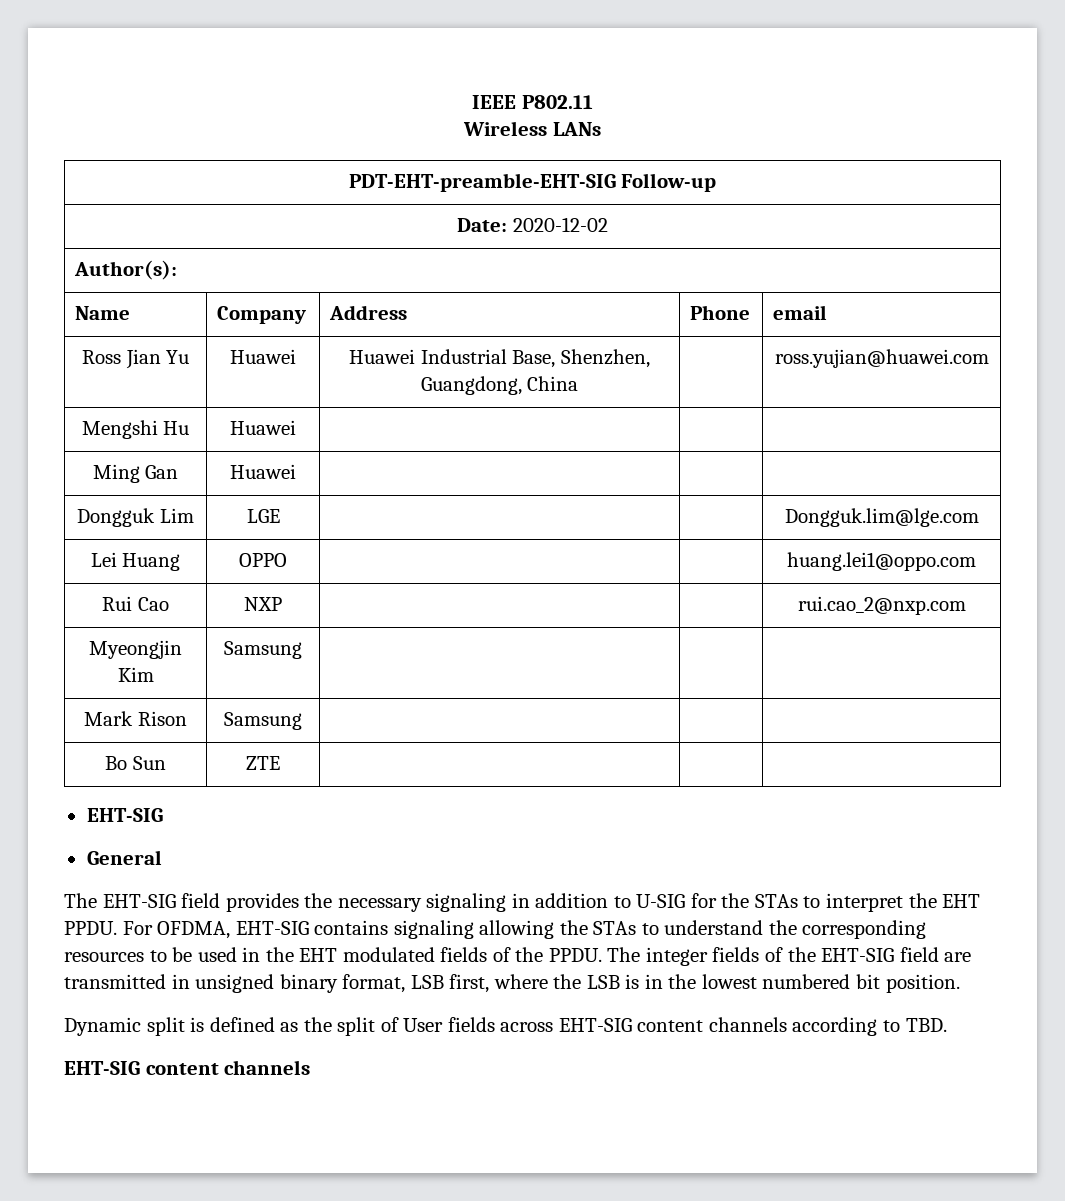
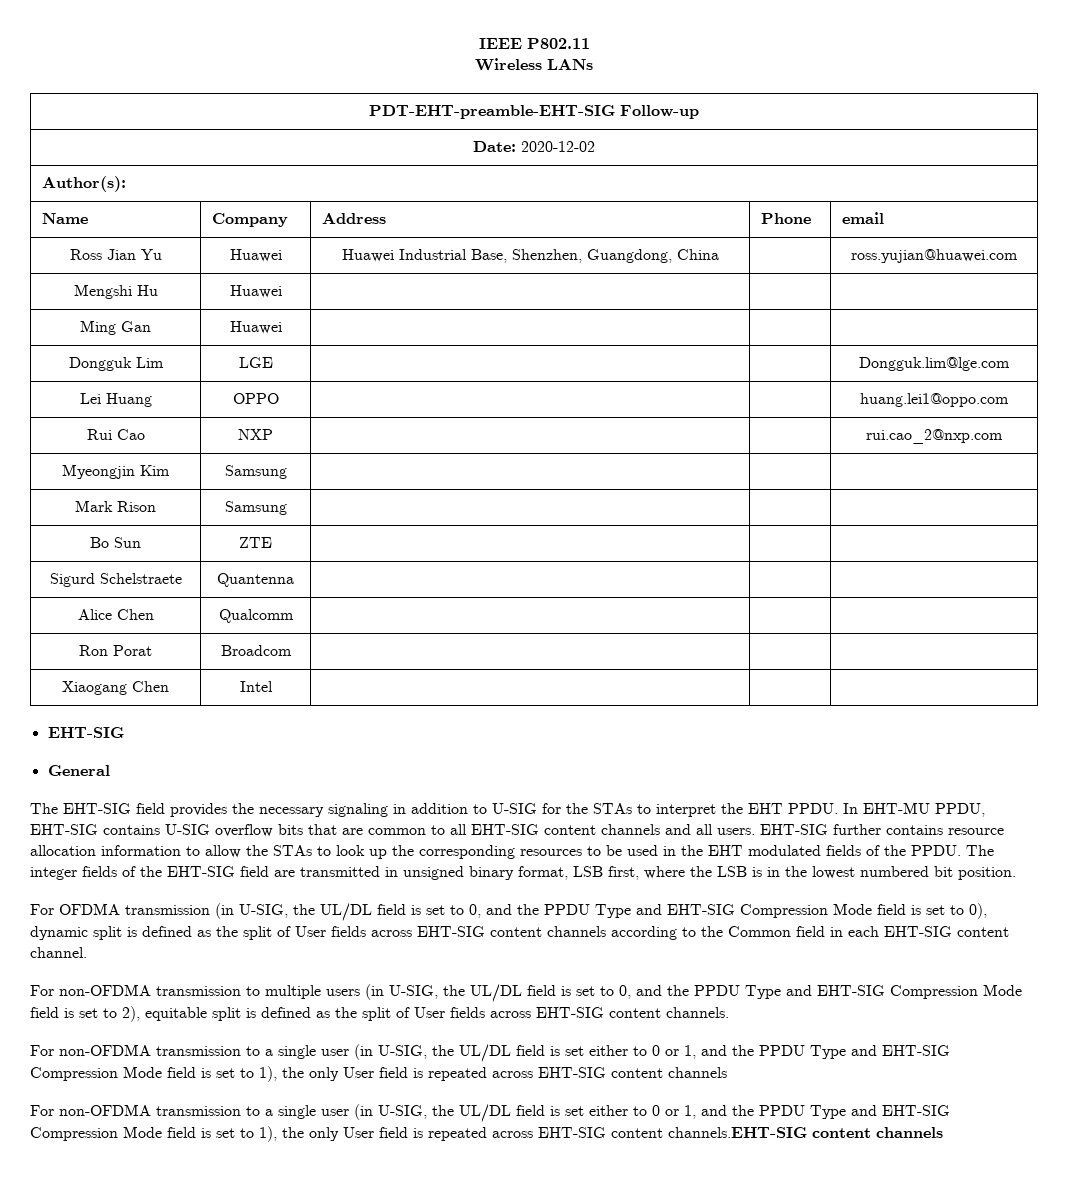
+ Sigurd Schelstraete | Quantenna | | |
+ Alice Chen | Qualcomm | | |
+ Ron Porat | Broadcom | | |
+ Xiaogang Chen | Intel | | |
- For OFDMA, EHT-SIG contains signaling allowing the STAs to understand the corresponding resources to be used in the EHT modulated fields of the PPDU.
+ In EHT-MU PPDU, EHT-SIG contains U-SIG overflow bits that are common to all EHT-SIG content channels and all users. EHT-SIG further contains resource allocation information to allow the STAs to look up the corresponding resources to be used in the EHT modulated fields of the PPDU.
- Dynamic split is defined as the split of User fields across EHT-SIG content channels according to TBD.
- EHT-SIG content channels
+ For OFDMA transmission (in U-SIG, the UL/DL field is set to 0, and the PPDU Type and EHT-SIG Compression Mode field is set to 0), dynamic split is defined as the split of User fields across EHT-SIG content channels according to the Common field in each EHT-SIG content channel.
+ For non-OFDMA transmission to multiple users (in U-SIG, the UL/DL field is set to 0, and the PPDU Type and EHT-SIG Compression Mode field is set to 2), equitable split is defined as the split of User fields across EHT-SIG content channels.
+ For non-OFDMA transmission to a single user (in U-SIG, the UL/DL field is set either to 0 or 1, and the PPDU Type and EHT-SIG Compression Mode field is set to 1), the only User field is repeated across EHT-SIG content channels
+ For non-OFDMA transmission to a single user (in U-SIG, the UL/DL field is set either to 0 or 1, and the PPDU Type and EHT-SIG Compression Mode field is set to 1), the only User field is repeated across EHT-SIG content channels.EHT-SIG content channels

